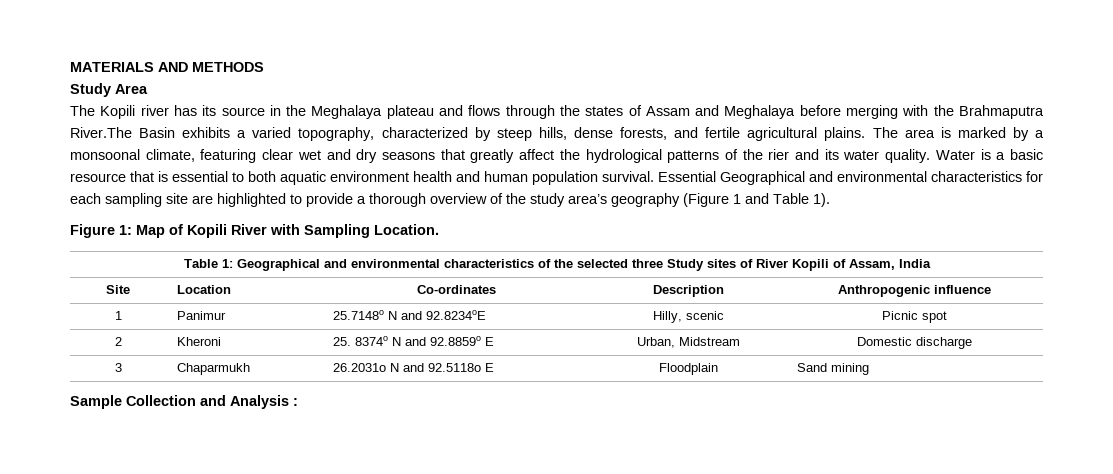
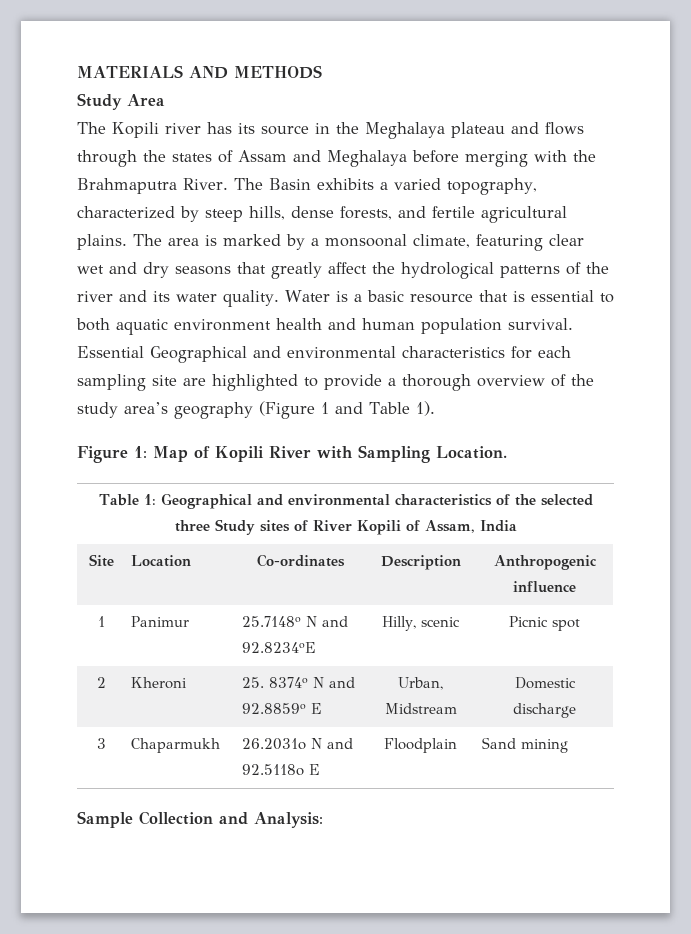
- The Kopili river has its source in the Meghalaya plateau and flows through the states of Assam and Meghalaya before merging with the Brahmaputra River.The Basin exhibits a varied topography, characterized by steep hills, dense forests, and fertile agricultural plains.
+ The Kopili river has its source in the Meghalaya plateau and flows through the states of Assam and Meghalaya before merging with the Brahmaputra River. The Basin exhibits a varied topography, characterized by steep hills, dense forests, and fertile agricultural plains.
- The area is marked by a monsoonal climate, featuring clear wet and dry seasons that greatly affect the hydrological patterns of the rier and its water quality.
+ The area is marked by a monsoonal climate, featuring clear wet and dry seasons that greatly affect the hydrological patterns of the river and its water quality.
- Sample Collection and Analysis :
+ Sample Collection and Analysis:

